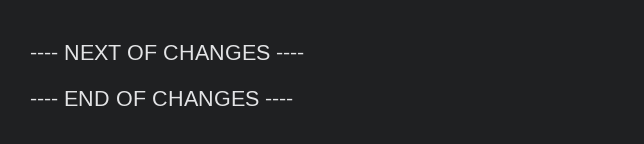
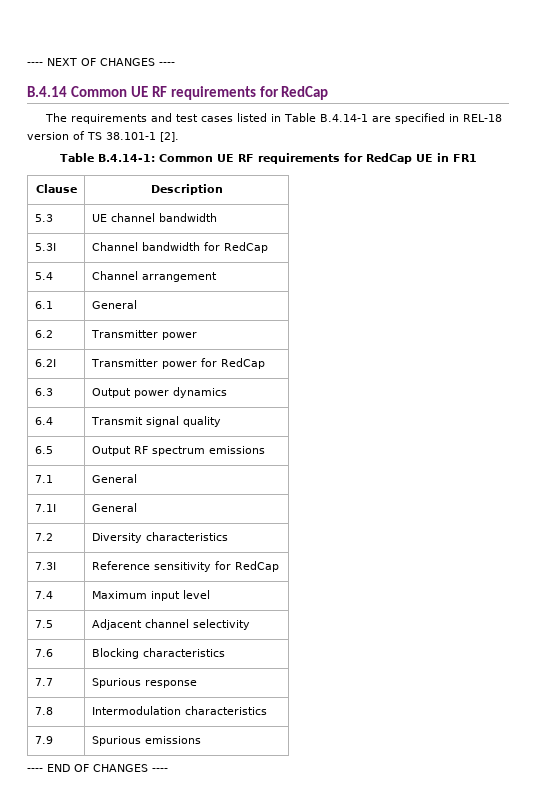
+ B.4.14 Common UE RF requirements for RedCap
+ The requirements and test cases listed in Table B.4.14-1 are specified in REL-18 version of TS 38.101-1 [2].
+ Table B.4.14-1: Common UE RF requirements for RedCap UE in FR1
+ Clause | Description
+ 5.3 | UE channel bandwidth
+ 5.3I | Channel bandwidth for RedCap
+ 5.4 | Channel arrangement
+ 6.1 | General
+ 6.2 | Transmitter power
+ 6.2I | Transmitter power for RedCap
+ 6.3 | Output power dynamics
+ 6.4 | Transmit signal quality
+ 6.5 | Output RF spectrum emissions
+ 7.1 | General
+ 7.1I | General
+ 7.2 | Diversity characteristics
+ 7.3I | Reference sensitivity for RedCap
+ 7.4 | Maximum input level
+ 7.5 | Adjacent channel selectivity
+ 7.6 | Blocking characteristics
+ 7.7 | Spurious response
+ 7.8 | Intermodulation characteristics
+ 7.9 | Spurious emissions

